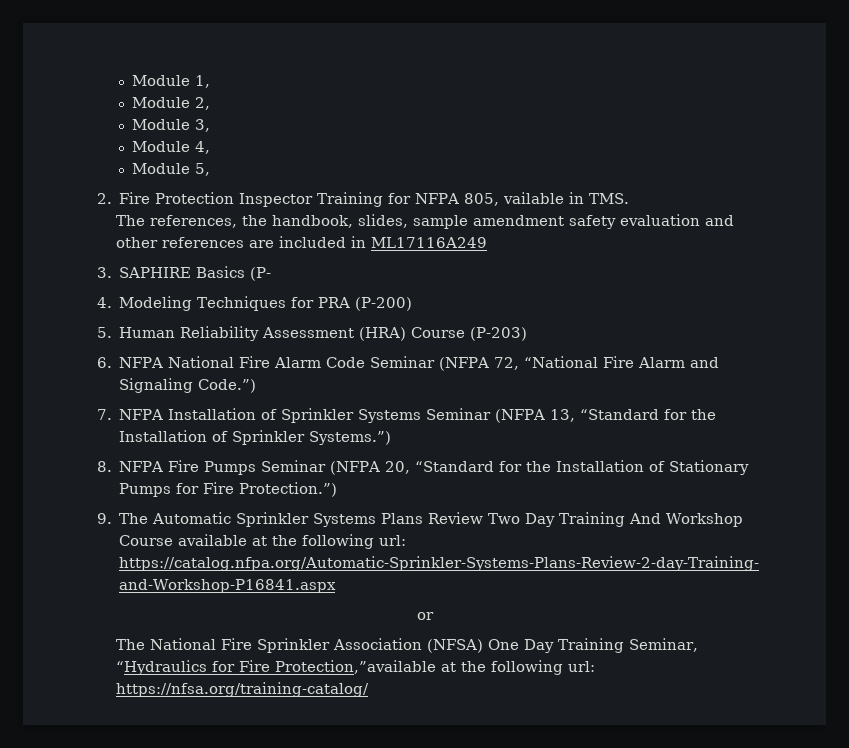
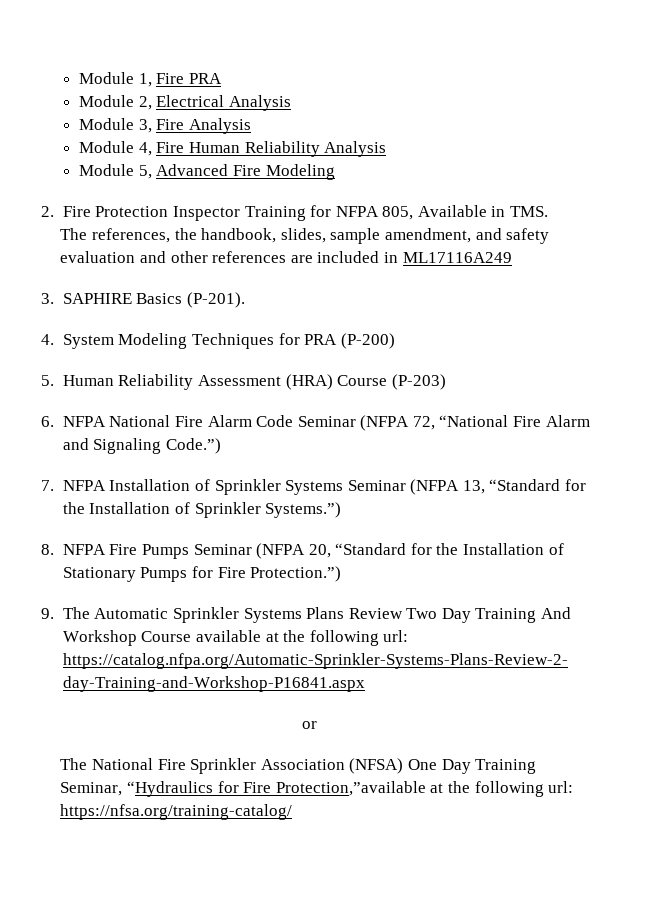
- Module 1,
+ Module 1, Fire PRA
- Module 2,
+ Module 2, Electrical Analysis
- Module 3,
+ Module 3, Fire Analysis
- Module 4,
+ Module 4, Fire Human Reliability Analysis
- Module 5,
+ Module 5, Advanced Fire Modeling
- 2. Fire Protection Inspector Training for NFPA 805, vailable in TMS.
+ 2. Fire Protection Inspector Training for NFPA 805, Available in TMS.
- The references, the handbook, slides, sample amendment safety evaluation and other references are included in ML17116A249
+ The references, the handbook, slides, sample amendment, and safety evaluation and other references are included in ML17116A249
- 3. SAPHIRE Basics (P-
+ 3. SAPHIRE Basics (P-201).
- 4. Modeling Techniques for PRA (P-200)
+ 4. System Modeling Techniques for PRA (P-200)

